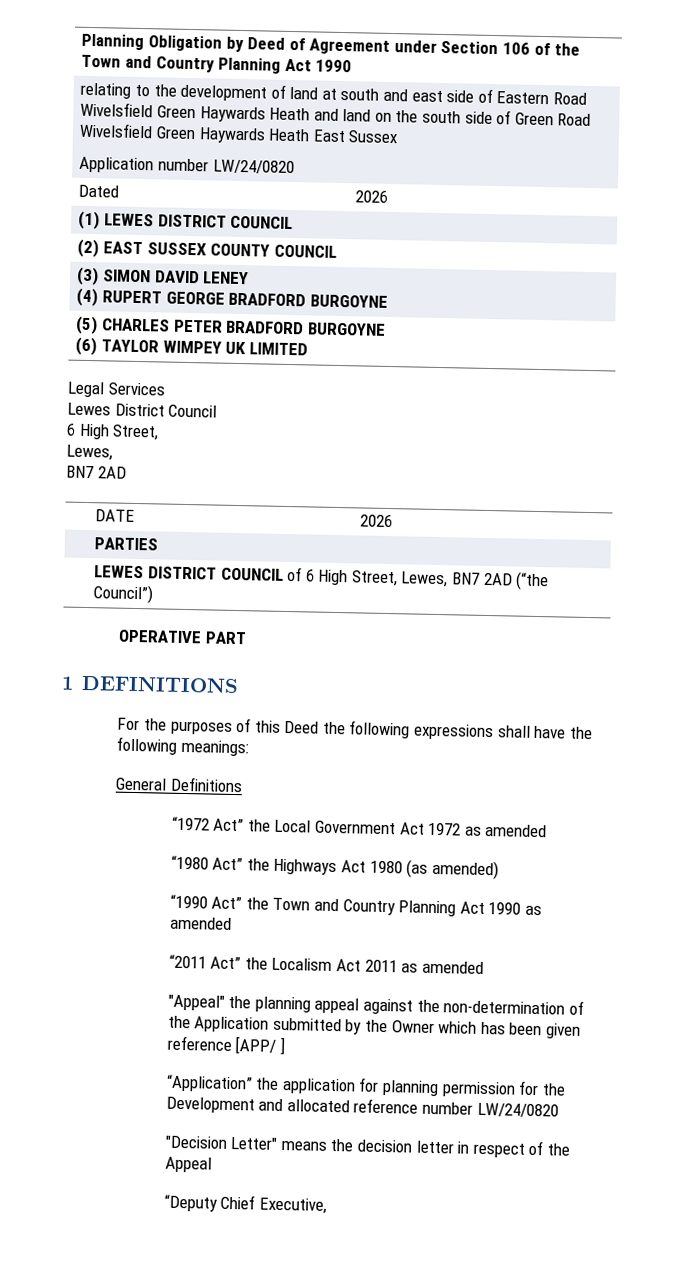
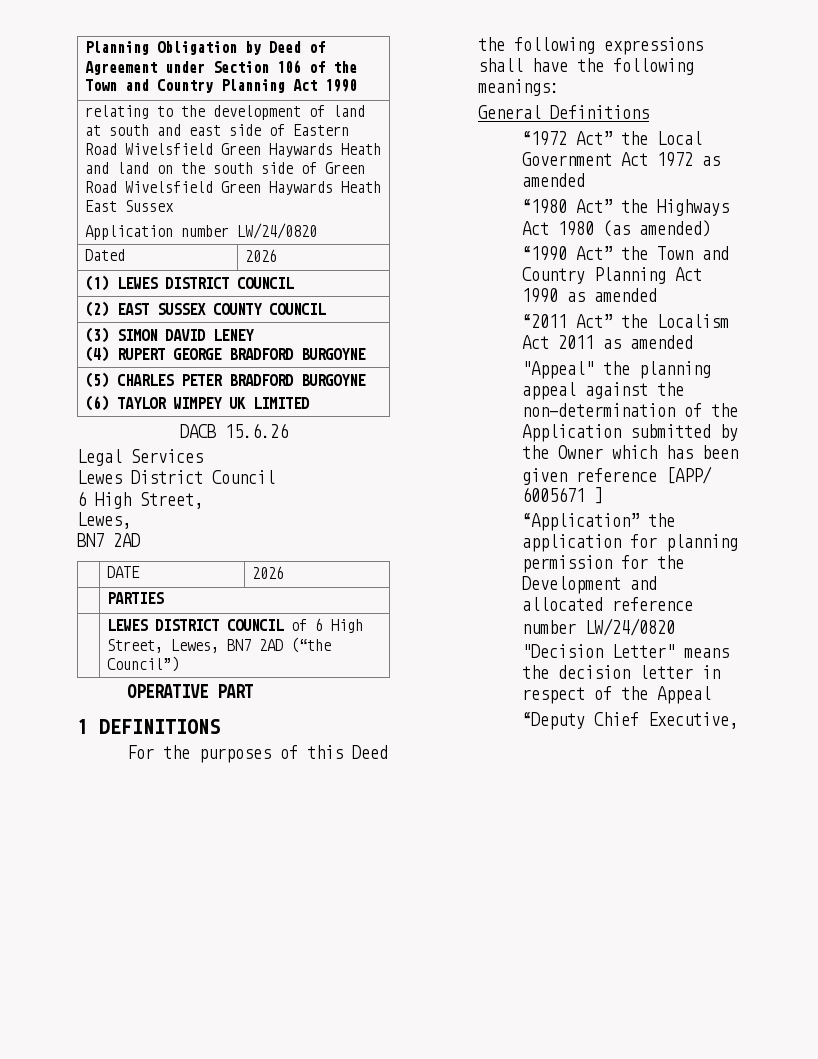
+ DACB 15.6.26
- "Appeal" the planning appeal against the non-determination of the Application submitted by the Owner which has been given reference [APP/ ]
+ "Appeal" the planning appeal against the non-determination of the Application submitted by the Owner which has been given reference [APP/ 6005671 ]

